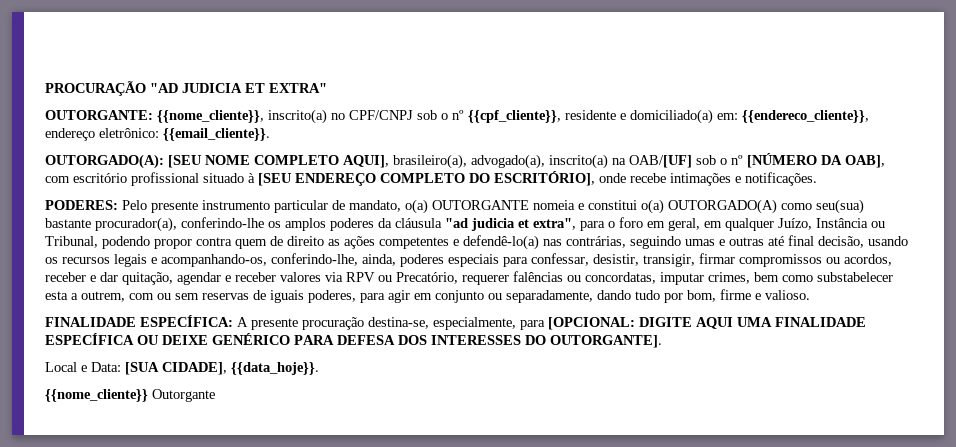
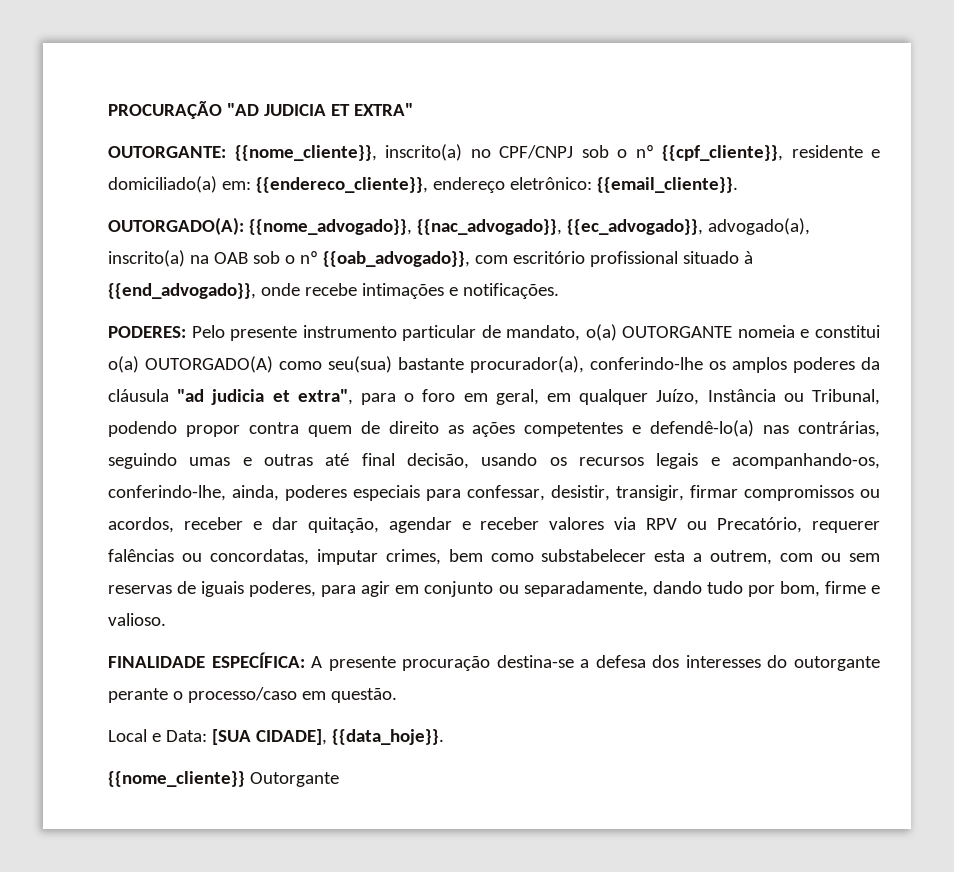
- OUTORGADO(A): [SEU NOME COMPLETO AQUI], brasileiro(a), advogado(a), inscrito(a) na OAB/[UF] sob o nº [NÚMERO DA OAB], com escritório profissional situado à [SEU ENDEREÇO COMPLETO DO ESCRITÓRIO], onde recebe intimações e notificações.
+ OUTORGADO(A): {{nome_advogado}}, {{nac_advogado}}, {{ec_advogado}}, advogado(a), inscrito(a) na OAB sob o nº {{oab_advogado}}, com escritório profissional situado à {{end_advogado}}, onde recebe intimações e notificações.
- FINALIDADE ESPECÍFICA: A presente procuração destina-se, especialmente, para [OPCIONAL: DIGITE AQUI UMA FINALIDADE ESPECÍFICA OU DEIXE GENÉRICO PARA DEFESA DOS INTERESSES DO OUTORGANTE].
+ FINALIDADE ESPECÍFICA: A presente procuração destina-se a defesa dos interesses do outorgante perante o processo/caso em questão.

